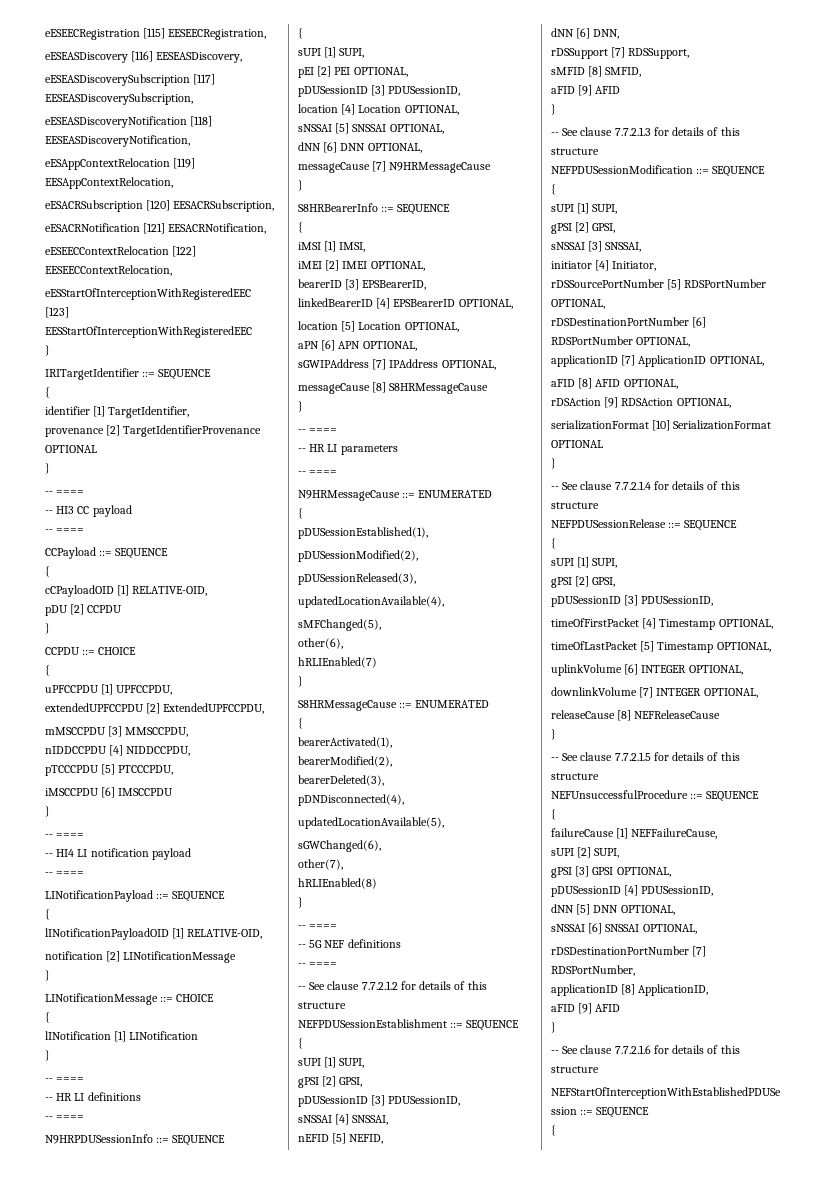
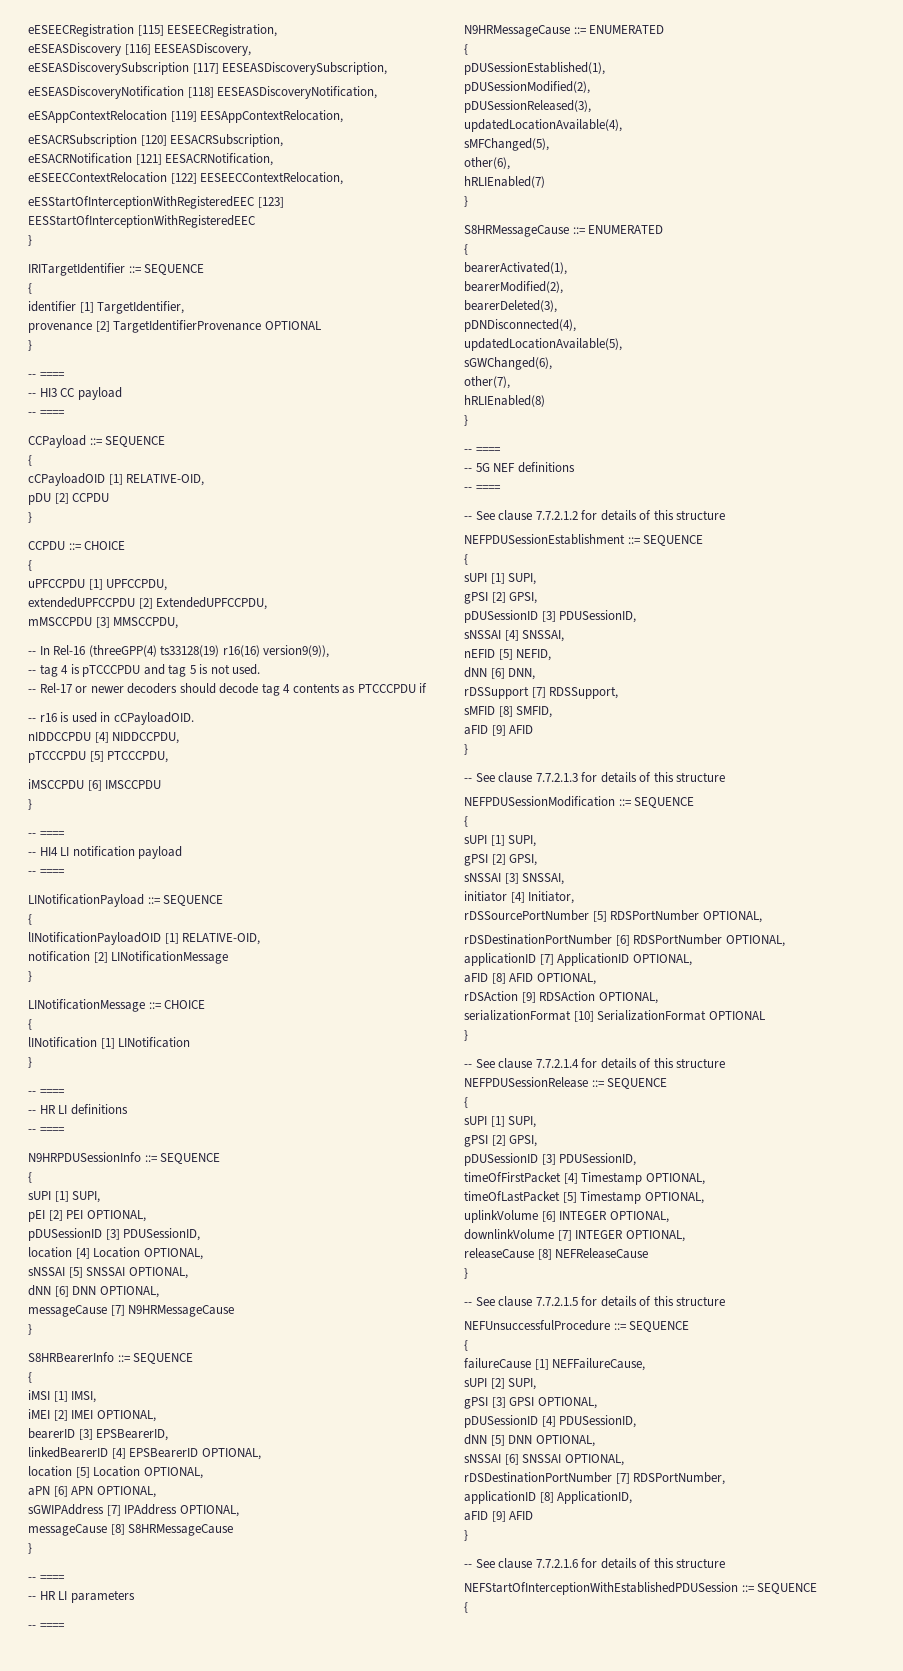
+ -- In Rel-16 (threeGPP(4) ts33128(19) r16(16) version9(9)),
+ -- tag 4 is pTCCCPDU and tag 5 is not used.
+ -- Rel-17 or newer decoders should decode tag 4 contents as PTCCCPDU if
+ -- r16 is used in cCPayloadOID.

